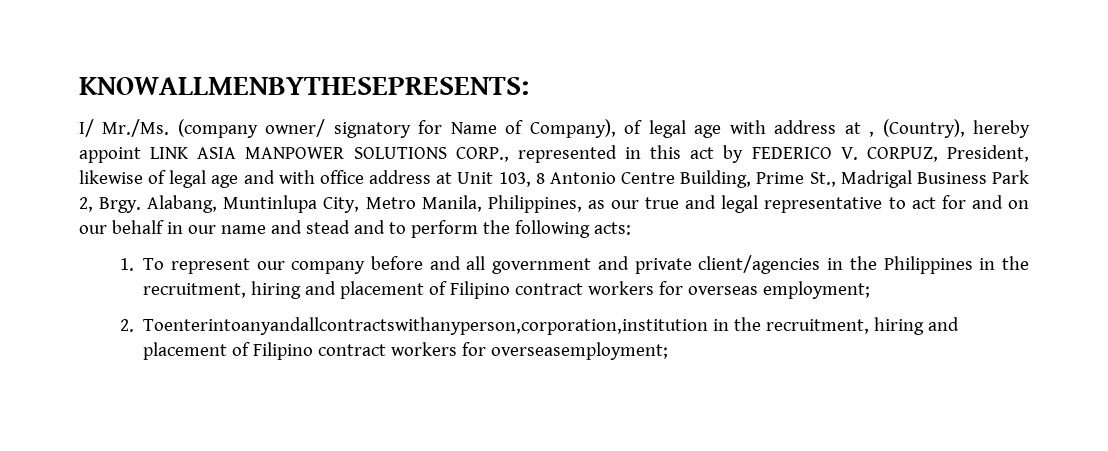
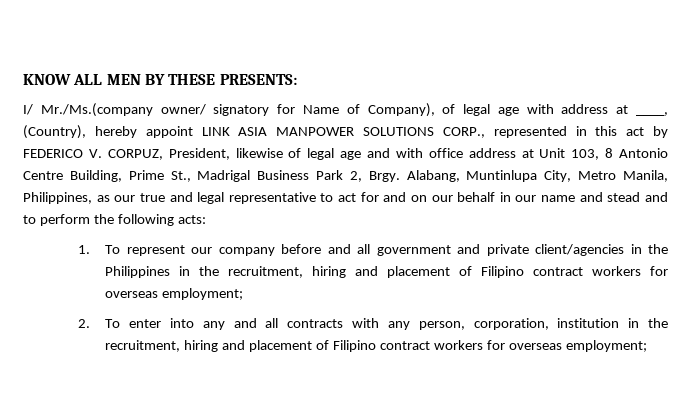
- KNOWALLMENBYTHESEPRESENTS:
+ KNOW ALL MEN BY THESE PRESENTS:
- I/ Mr./Ms. (company owner/ signatory for Name of Company), of legal age with address at , (Country), hereby appoint LINK ASIA MANPOWER SOLUTIONS CORP., represented in this act by FEDERICO V. CORPUZ, President, likewise of legal age and with office address at Unit 103, 8 Antonio Centre Building, Prime St., Madrigal Business Park 2, Brgy.
+ I/ Mr./Ms.(company owner/ signatory for Name of Company), of legal age with address at ____, (Country), hereby appoint LINK ASIA MANPOWER SOLUTIONS CORP., represented in this act by FEDERICO V. CORPUZ, President, likewise of legal age and with office address at Unit 103, 8 Antonio Centre Building, Prime St., Madrigal Business Park 2, Brgy.
- 2. Toenterintoanyandallcontractswithanyperson,corporation,institution in the recruitment, hiring and placement of Filipino contract workers for overseasemployment;
+ 2. To enter into any and all contracts with any person, corporation, institution in the recruitment, hiring and placement of Filipino contract workers for overseas employment;

